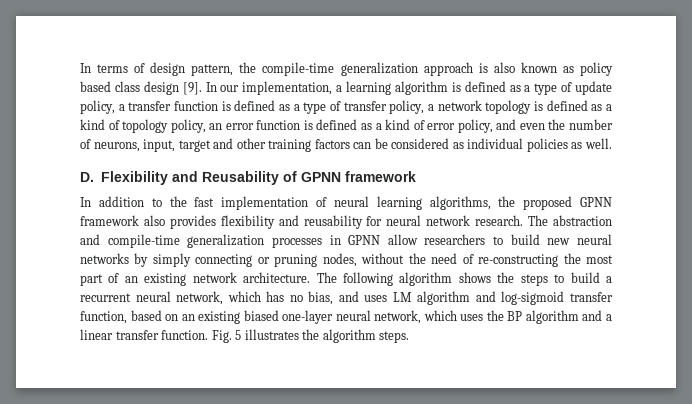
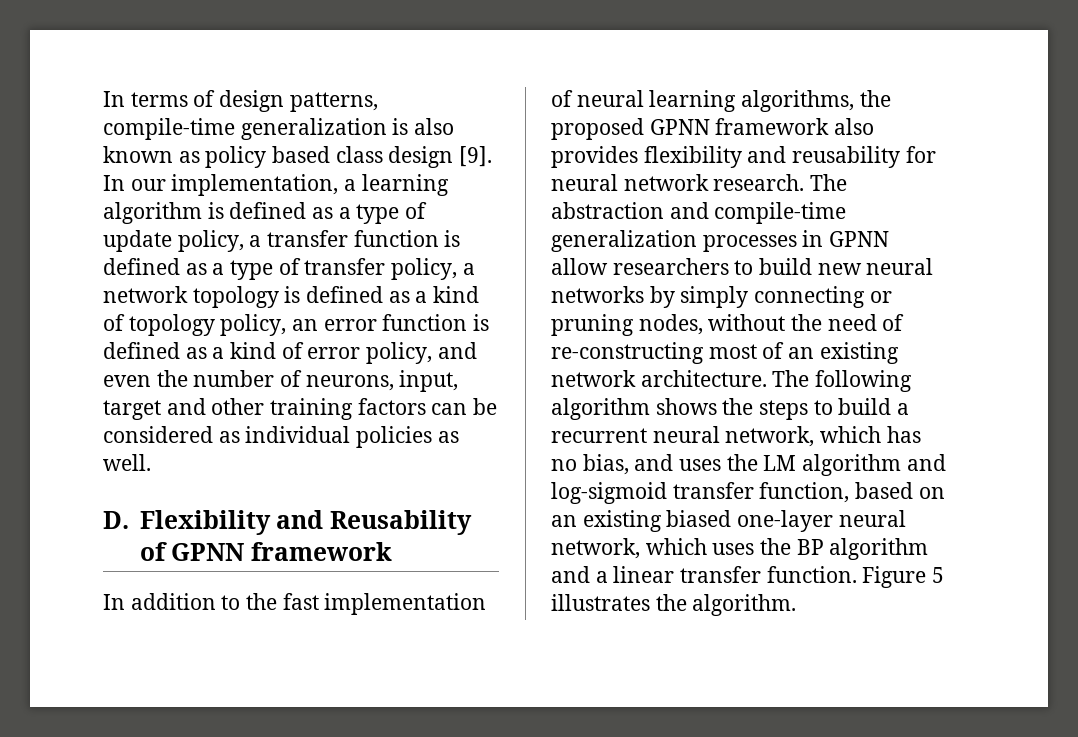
- In terms of design pattern, the compile-time generalization approach is also known as policy based class design [9].
+ In terms of design patterns, compile-time generalization is also known as policy based class design [9].
- The abstraction and compile-time generalization processes in GPNN allow researchers to build new neural networks by simply connecting or pruning nodes, without the need of re-constructing the most part of an existing network architecture.
+ The abstraction and compile-time generalization processes in GPNN allow researchers to build new neural networks by simply connecting or pruning nodes, without the need of re-constructing most of an existing network architecture.
- The following algorithm shows the steps to build a recurrent neural network, which has no bias, and uses LM algorithm and log-sigmoid transfer function, based on an existing biased one-layer neural network, which uses the BP algorithm and a linear transfer function.
+ The following algorithm shows the steps to build a recurrent neural network, which has no bias, and uses the LM algorithm and log-sigmoid transfer function, based on an existing biased one-layer neural network, which uses the BP algorithm and a linear transfer function.
- Fig. 5 illustrates the algorithm steps.
+ Figure 5 illustrates the algorithm.

